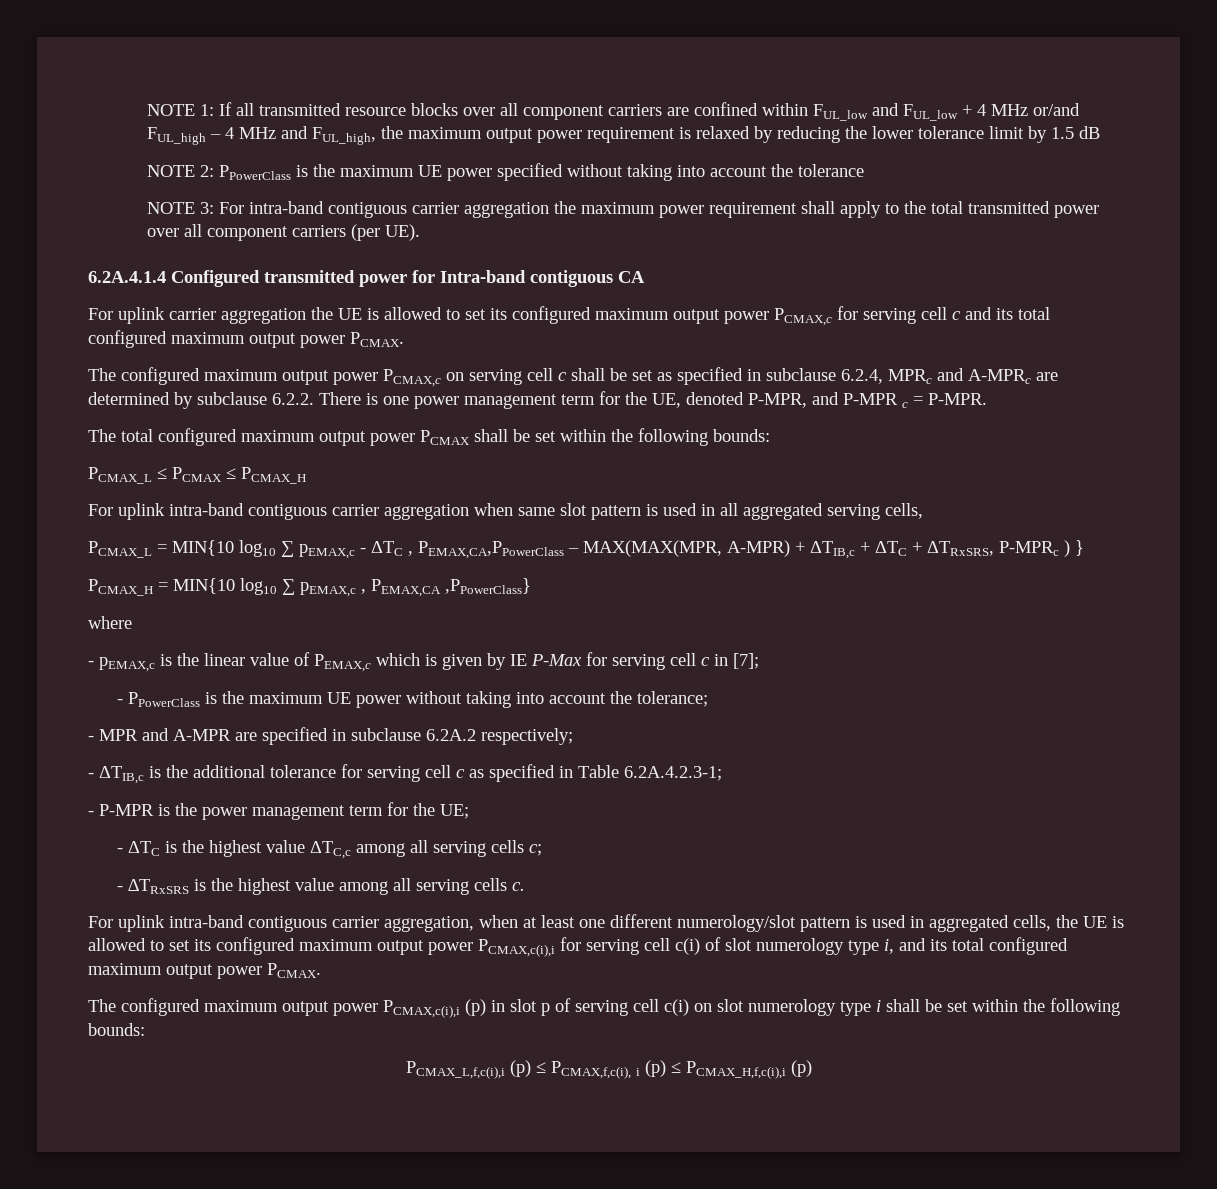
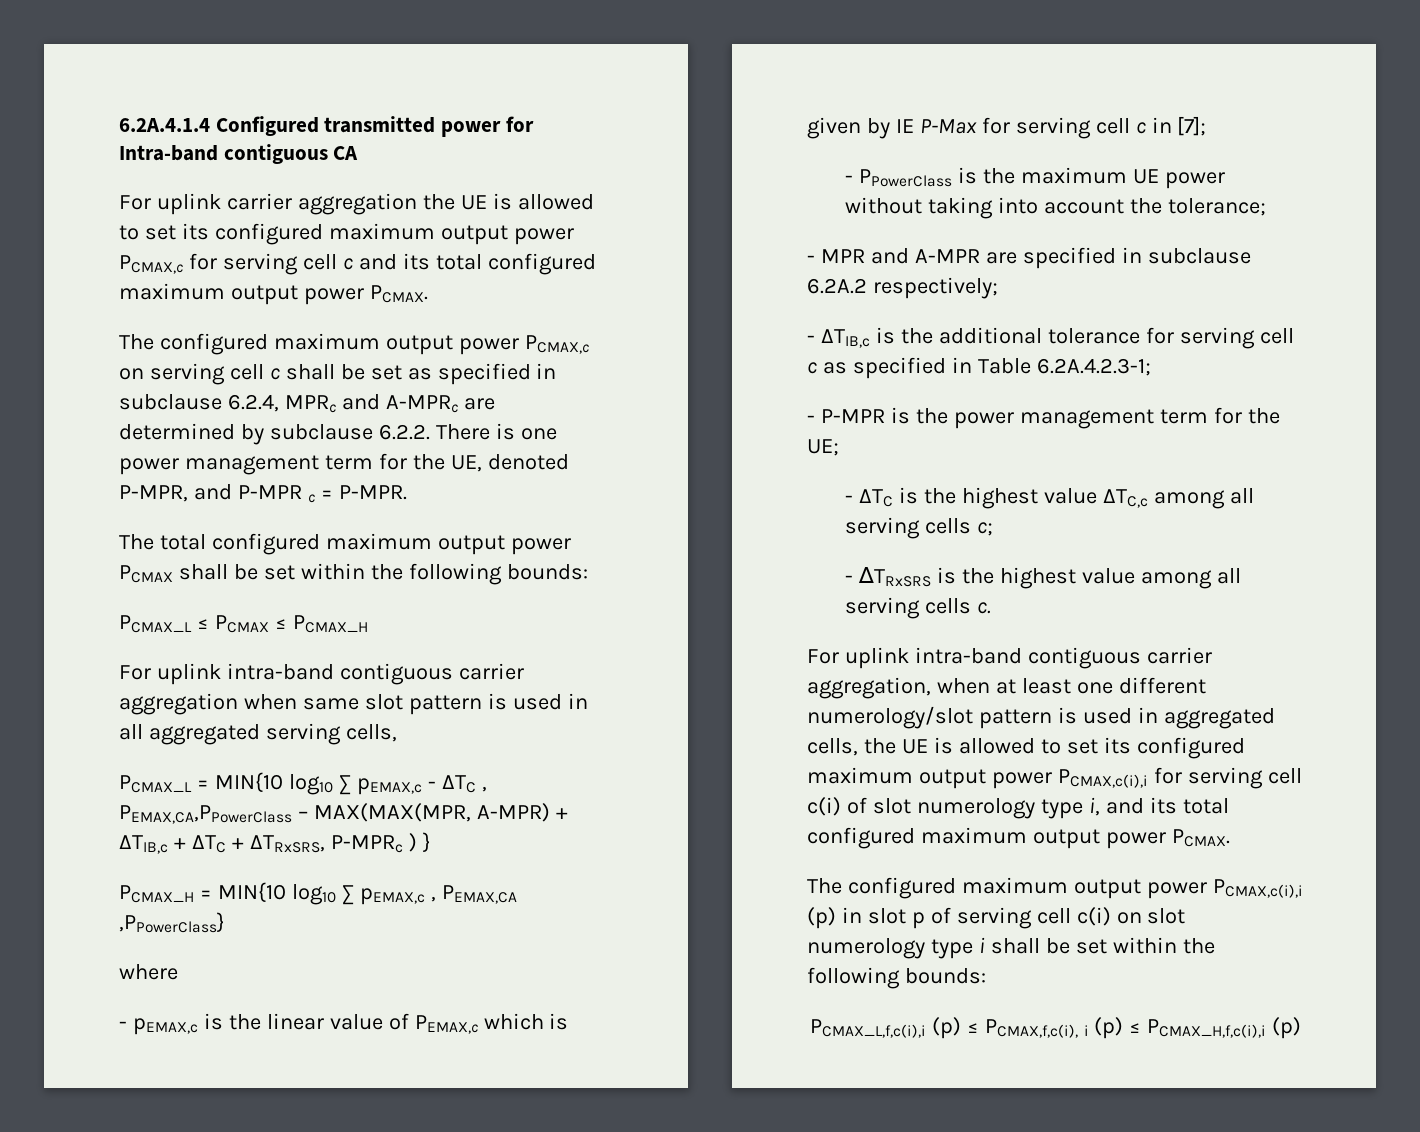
- NOTE 1: If all transmitted resource blocks over all component carriers are confined within FUL_low and FUL_low + 4 MHz or/and FUL_high – 4 MHz and FUL_high, the maximum output power requirement is relaxed by reducing the lower tolerance limit by 1.5 dB
- NOTE 2: PPowerClass is the maximum UE power specified without taking into account the tolerance
- NOTE 3: For intra-band contiguous carrier aggregation the maximum power requirement shall apply to the total transmitted power over all component carriers (per UE).

